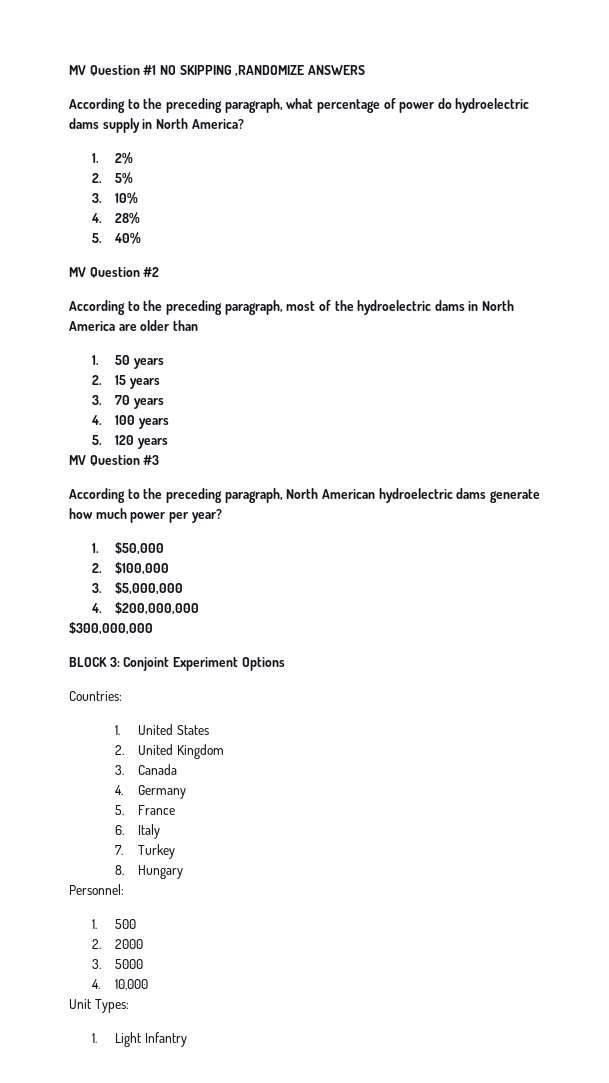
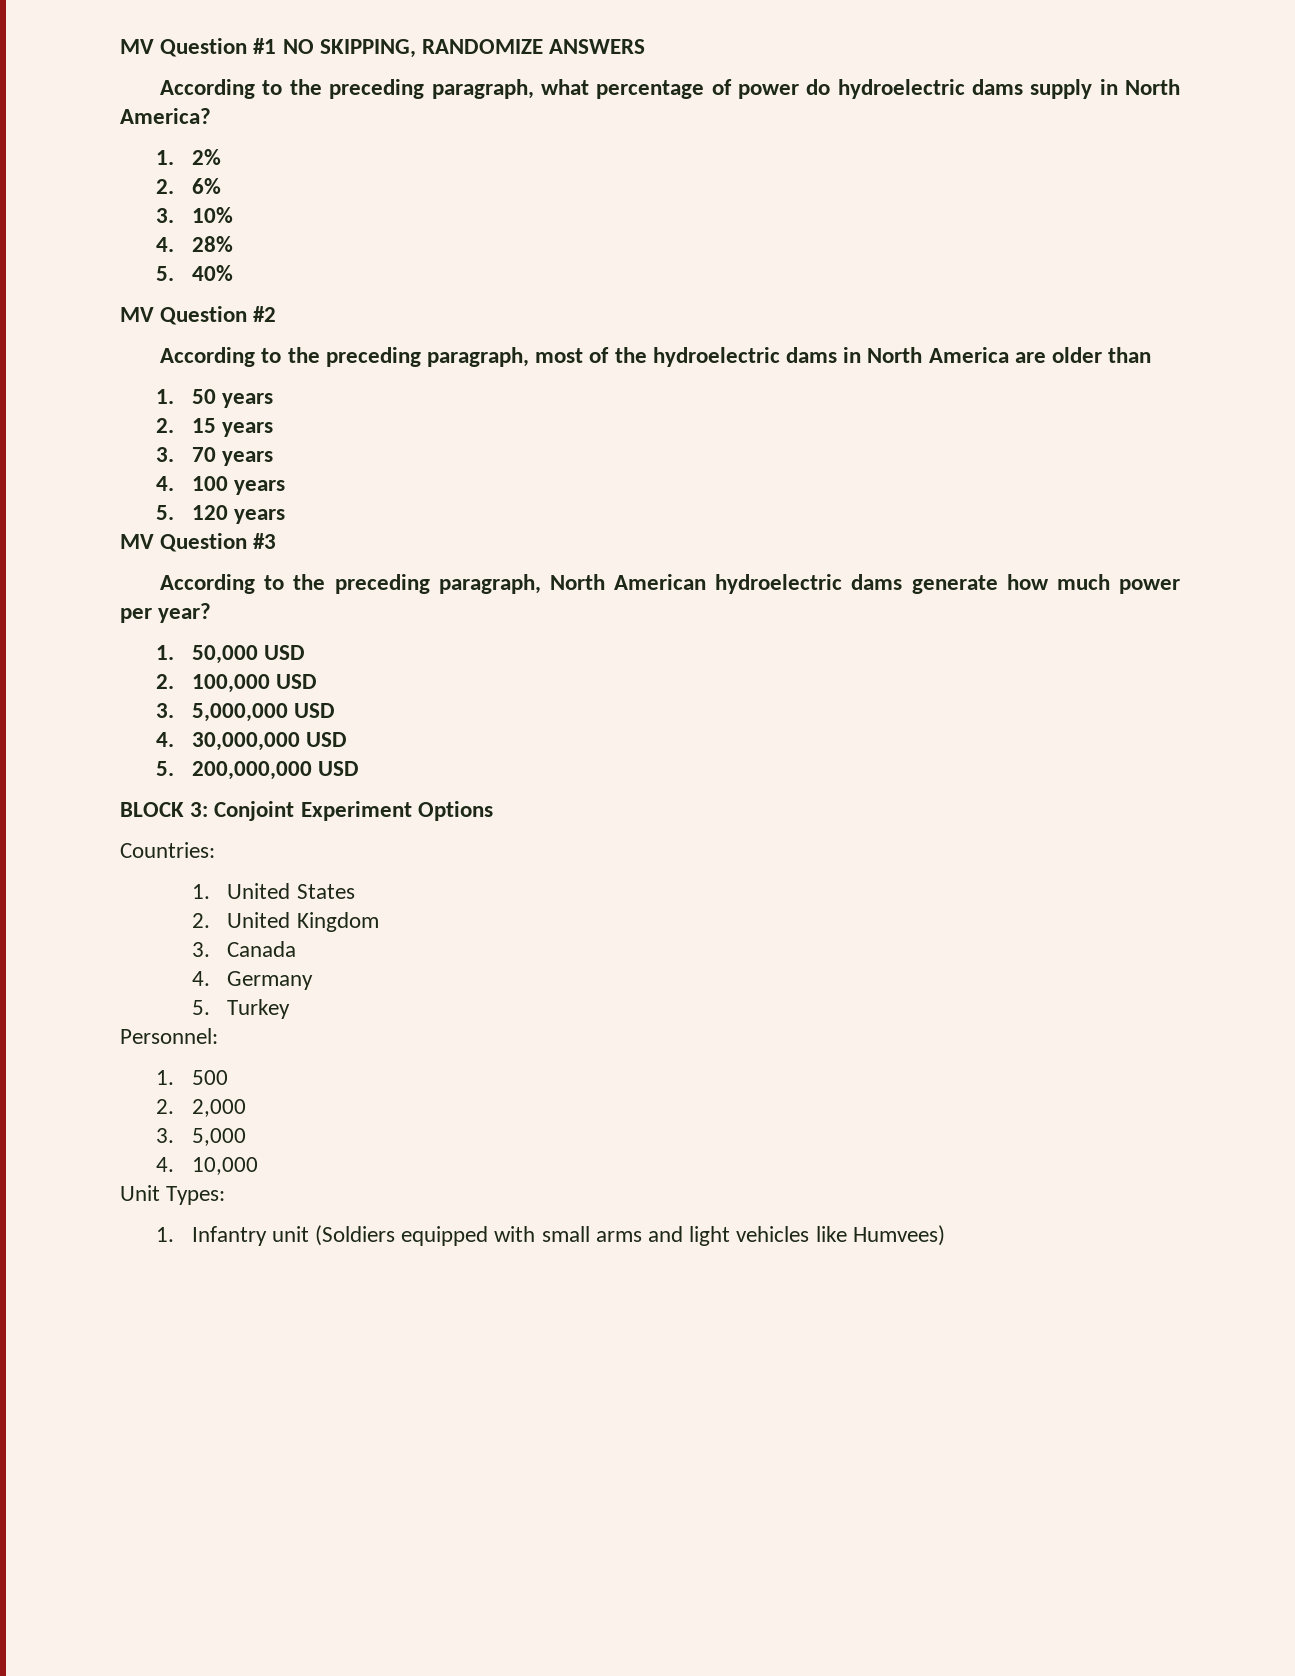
- MV Question #1 NO SKIPPING ,RANDOMIZE ANSWERS
+ MV Question #1 NO SKIPPING, RANDOMIZE ANSWERS
- 2. 5%
+ 2. 6%
- 1. $50,000
- 2. $100,000
- 3. $5,000,000
- 4. $200,000,000
- $300,000,000
+ 1. 50,000 USD
+ 2. 100,000 USD
+ 3. 5,000,000 USD
+ 4. 30,000,000 USD
+ 5. 200,000,000 USD
- 5. France
- 6. Italy
- 7. Turkey
+ 5. Turkey
- 8. Hungary
- 2. 2000
- 3. 5000
+ 2. 2,000
+ 3. 5,000
- 1. Light Infantry
+ 1. Infantry unit (Soldiers equipped with small arms and light vehicles like Humvees)

